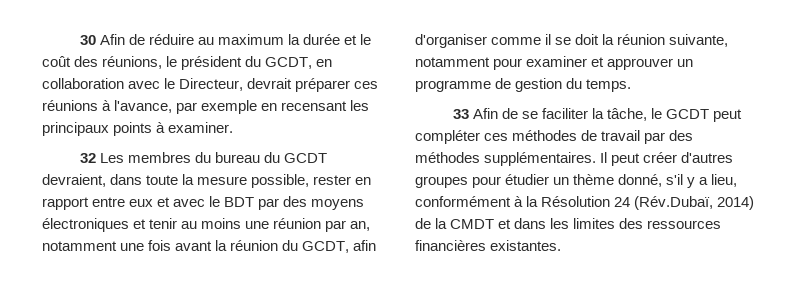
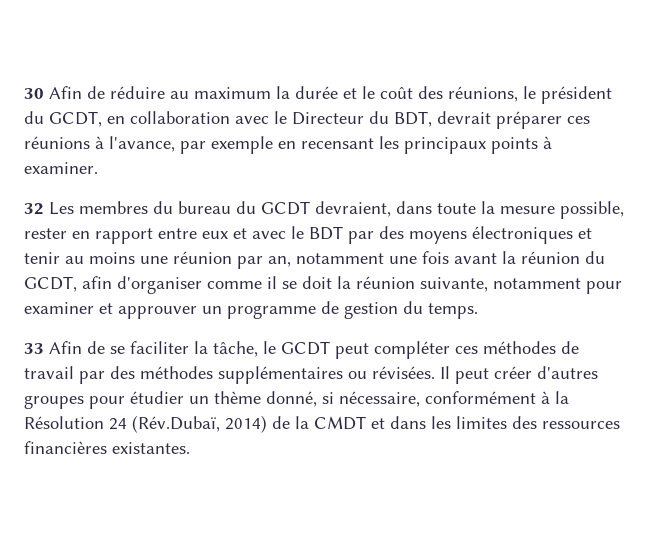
- 30 Afin de réduire au maximum la durée et le coût des réunions, le président du GCDT, en collaboration avec le Directeur, devrait préparer ces réunions à l'avance, par exemple en recensant les principaux points à examiner.
+ 30 Afin de réduire au maximum la durée et le coût des réunions, le président du GCDT, en collaboration avec le Directeur du BDT, devrait préparer ces réunions à l'avance, par exemple en recensant les principaux points à examiner.
- 33 Afin de se faciliter la tâche, le GCDT peut compléter ces méthodes de travail par des méthodes supplémentaires.
+ 33 Afin de se faciliter la tâche, le GCDT peut compléter ces méthodes de travail par des méthodes supplémentaires ou révisées.
- Il peut créer d'autres groupes pour étudier un thème donné, s'il y a lieu, conformément à la Résolution 24 (Rév.Dubaï, 2014) de la CMDT et dans les limites des ressources financières existantes.
+ Il peut créer d'autres groupes pour étudier un thème donné, si nécessaire, conformément à la Résolution 24 (Rév.Dubaï, 2014) de la CMDT et dans les limites des ressources financières existantes.

